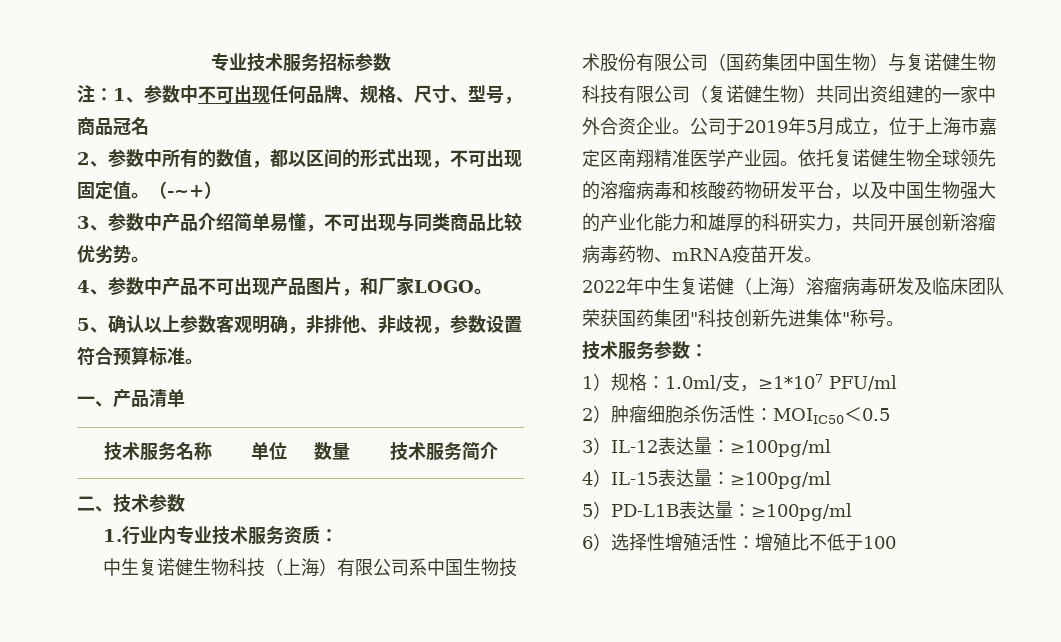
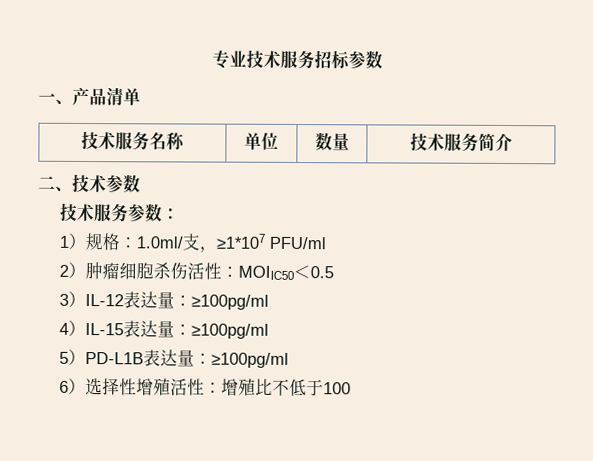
- 注：1、参数中不可出现任何品牌、规格、尺寸、型号，商品冠名
- 2、参数中所有的数值，都以区间的形式出现，不可出现固定值。（-~+）
- 3、参数中产品介绍简单易懂，不可出现与同类商品比较优劣势。
- 4、参数中产品不可出现产品图片，和厂家LOGO。
- 5、确认以上参数客观明确，非排他、非歧视，参数设置符合预算标准。
- 1.行业内专业技术服务资质：
- 中生复诺健生物科技（上海）有限公司系中国生物技术股份有限公司（国药集团中国生物）与复诺健生物科技有限公司（复诺健生物）共同出资组建的一家中外合资企业。公司于2019年5月成立，位于上海市嘉定区南翔精准医学产业园。依托复诺健生物全球领先的溶瘤病毒和核酸药物研发平台，以及中国生物强大的产业化能力和雄厚的科研实力，共同开展创新溶瘤病毒药物、mRNA疫苗开发。
- 2022年中生复诺健（上海）溶瘤病毒研发及临床团队荣获国药集团"科技创新先进集体"称号。

